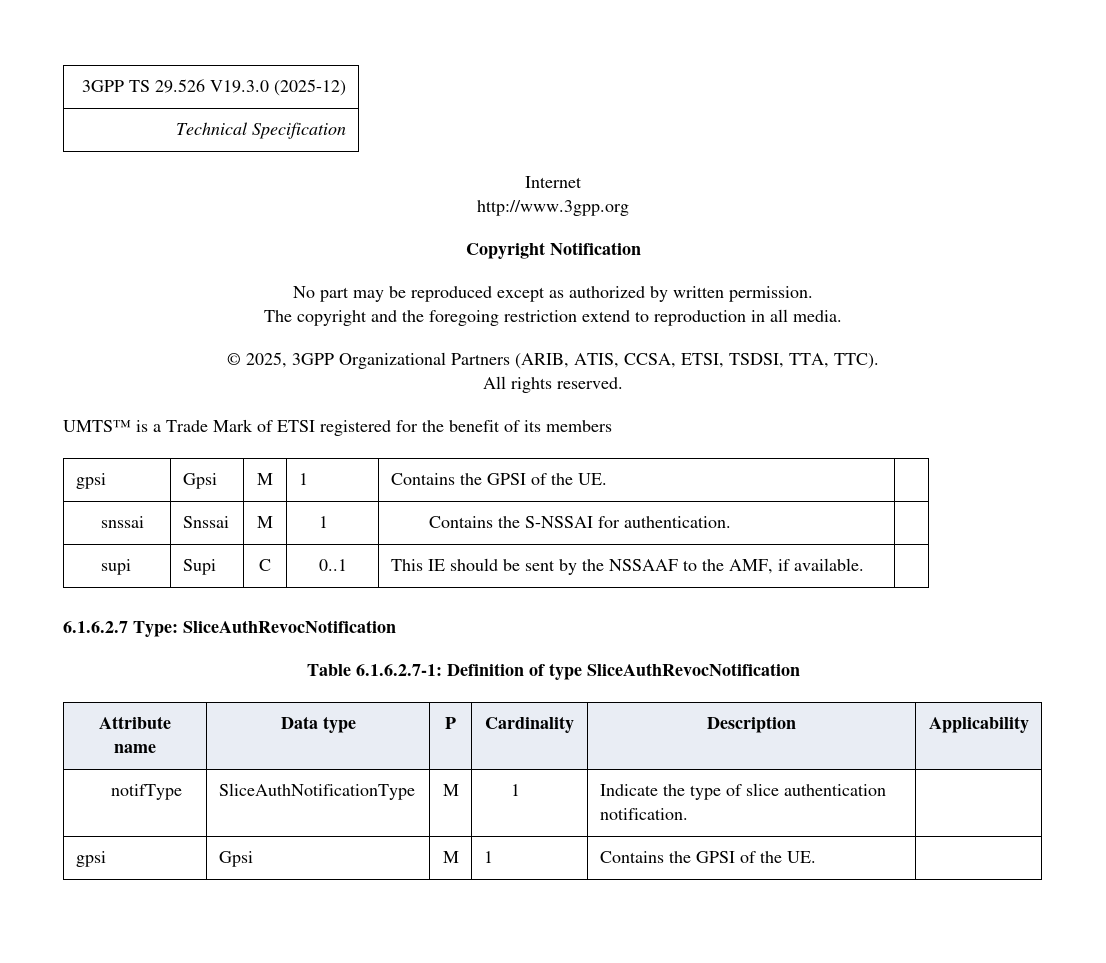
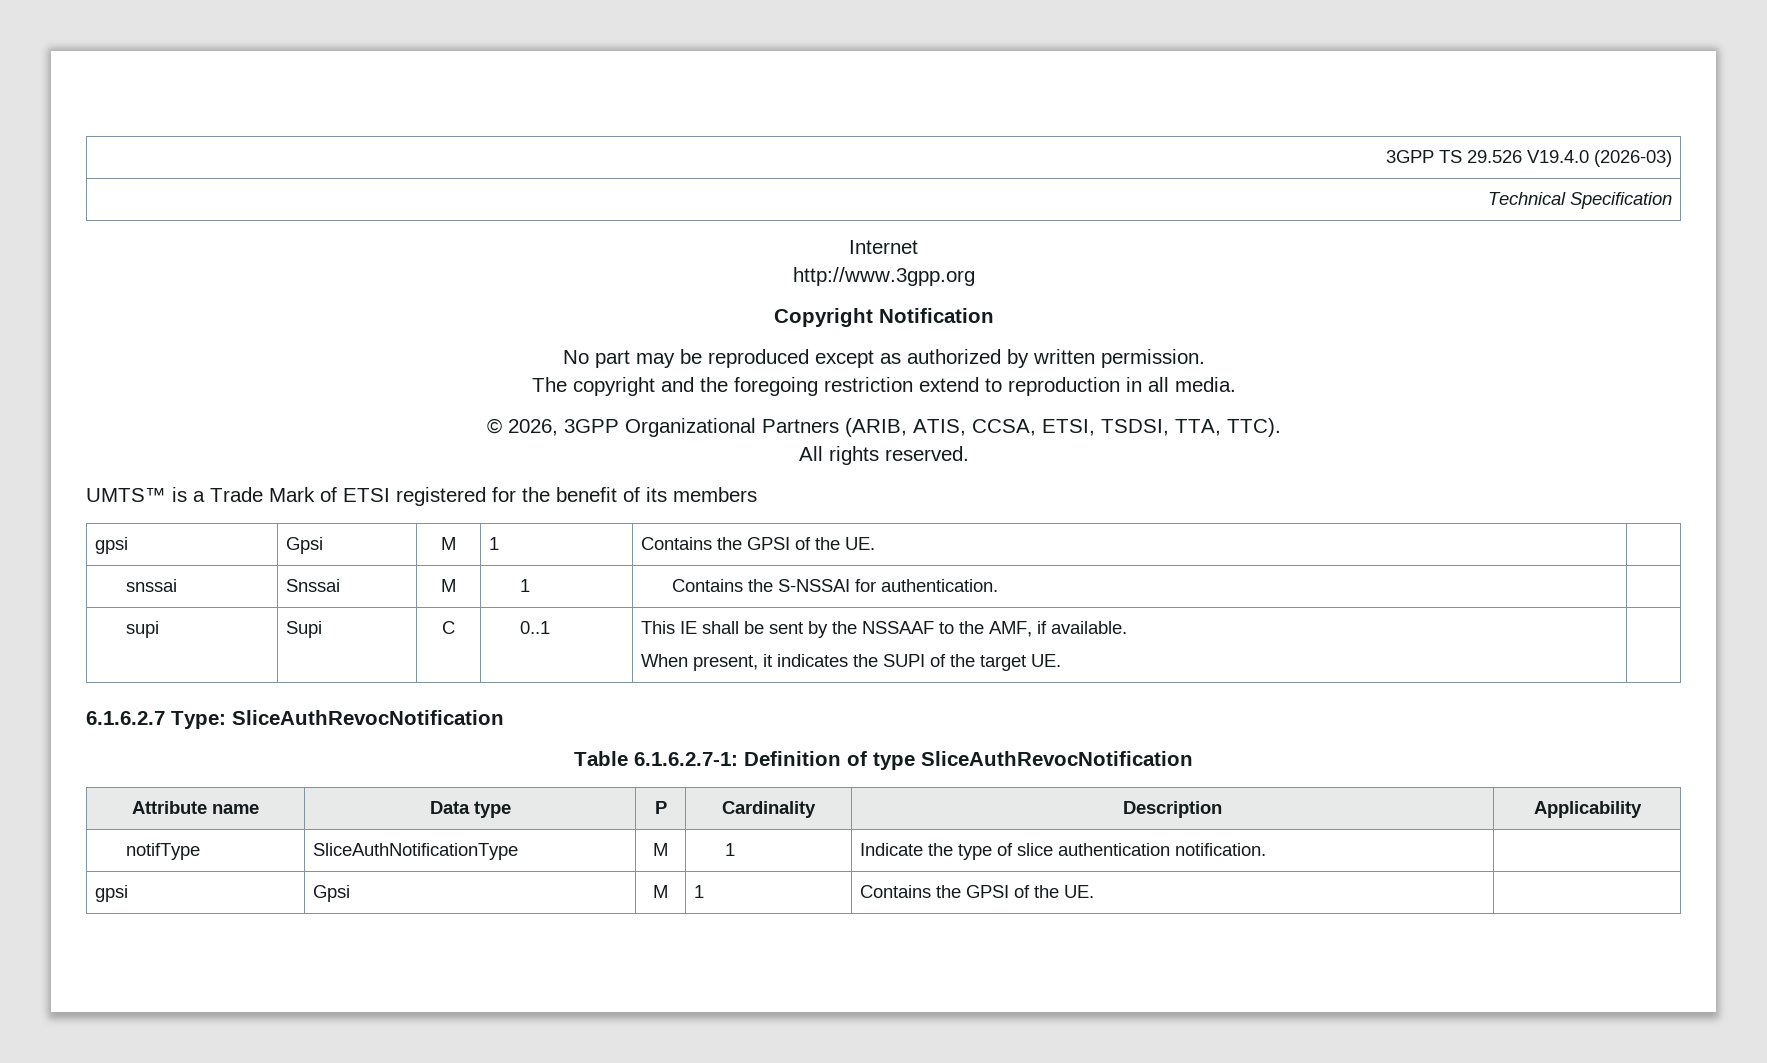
- 3GPP TS 29.526 V19.3.0 (2025-12)
+ 3GPP TS 29.526 V19.4.0 (2026-03)
- © 2025, 3GPP Organizational Partners (ARIB, ATIS, CCSA, ETSI, TSDSI, TTA, TTC).
+ © 2026, 3GPP Organizational Partners (ARIB, ATIS, CCSA, ETSI, TSDSI, TTA, TTC).
- supi | Supi | C | 0..1 | This IE should be sent by the NSSAAF to the AMF, if available. |
+ supi | Supi | C | 0..1 | This IE shall be sent by the NSSAAF to the AMF, if available.
+ When present, it indicates the SUPI of the target UE. |

